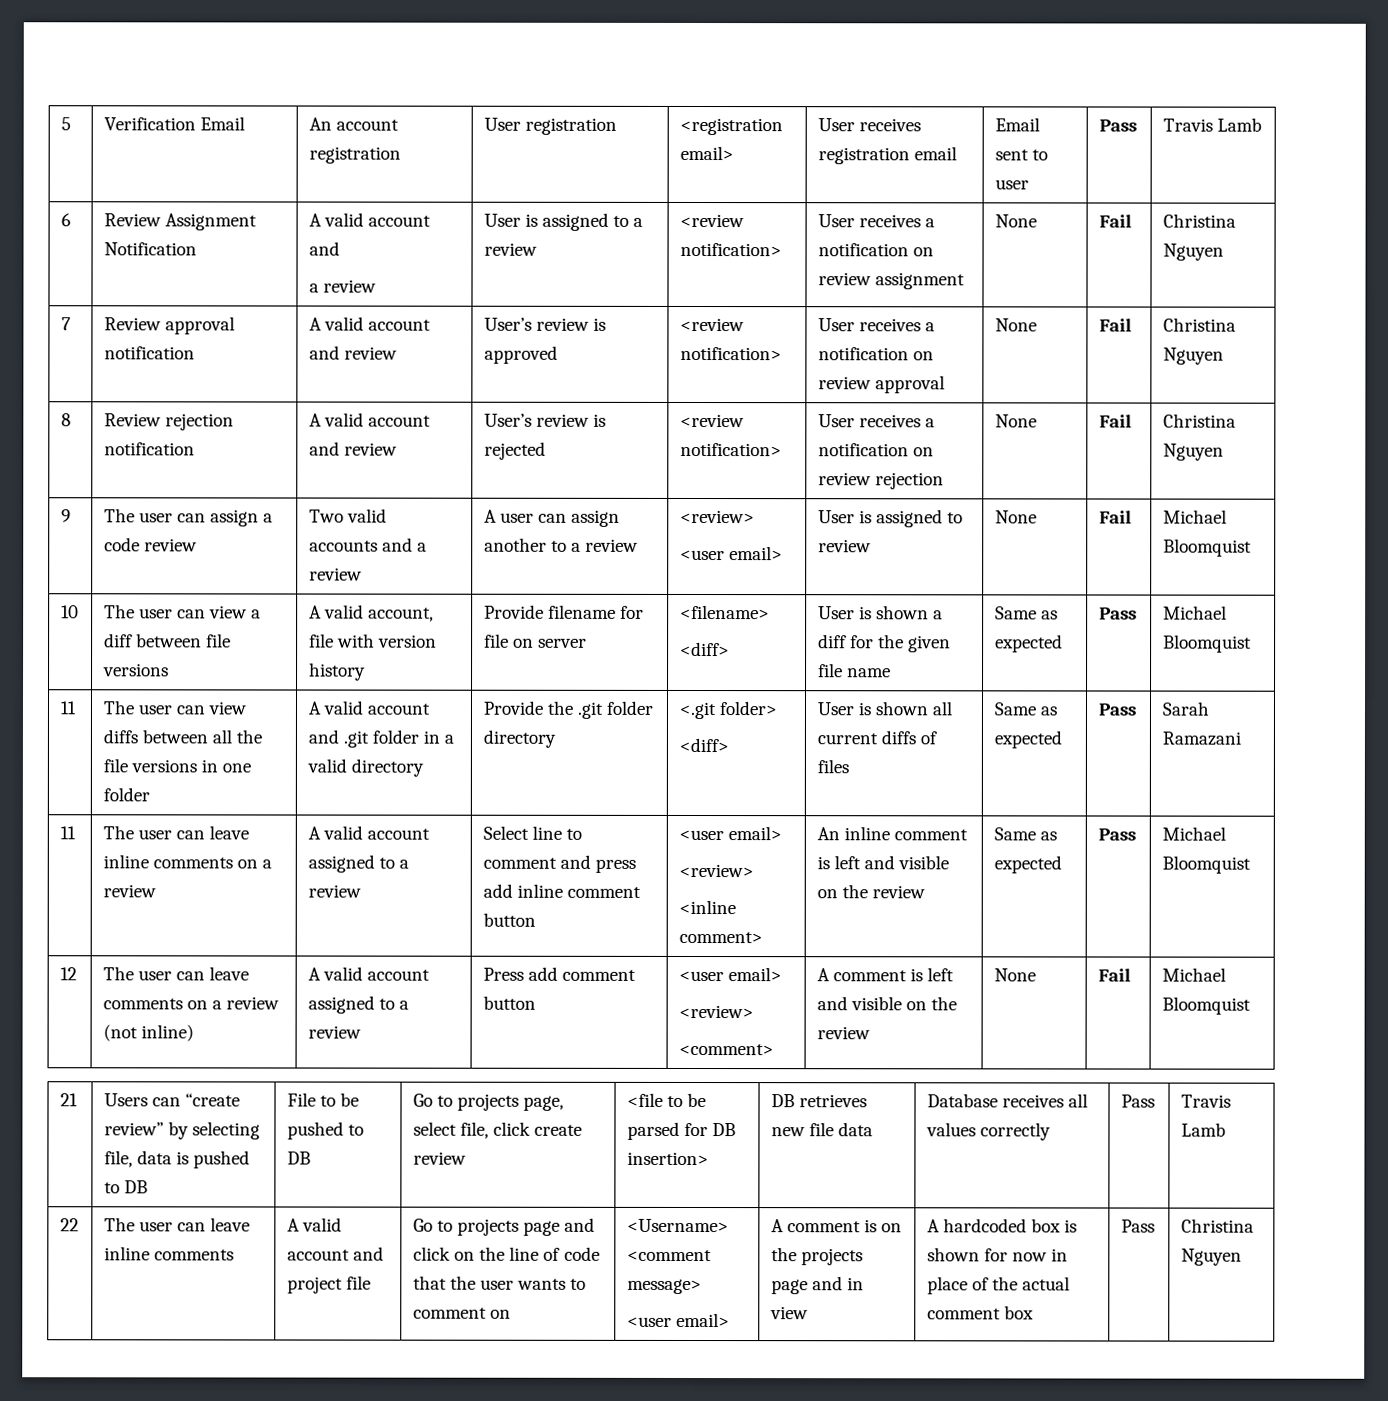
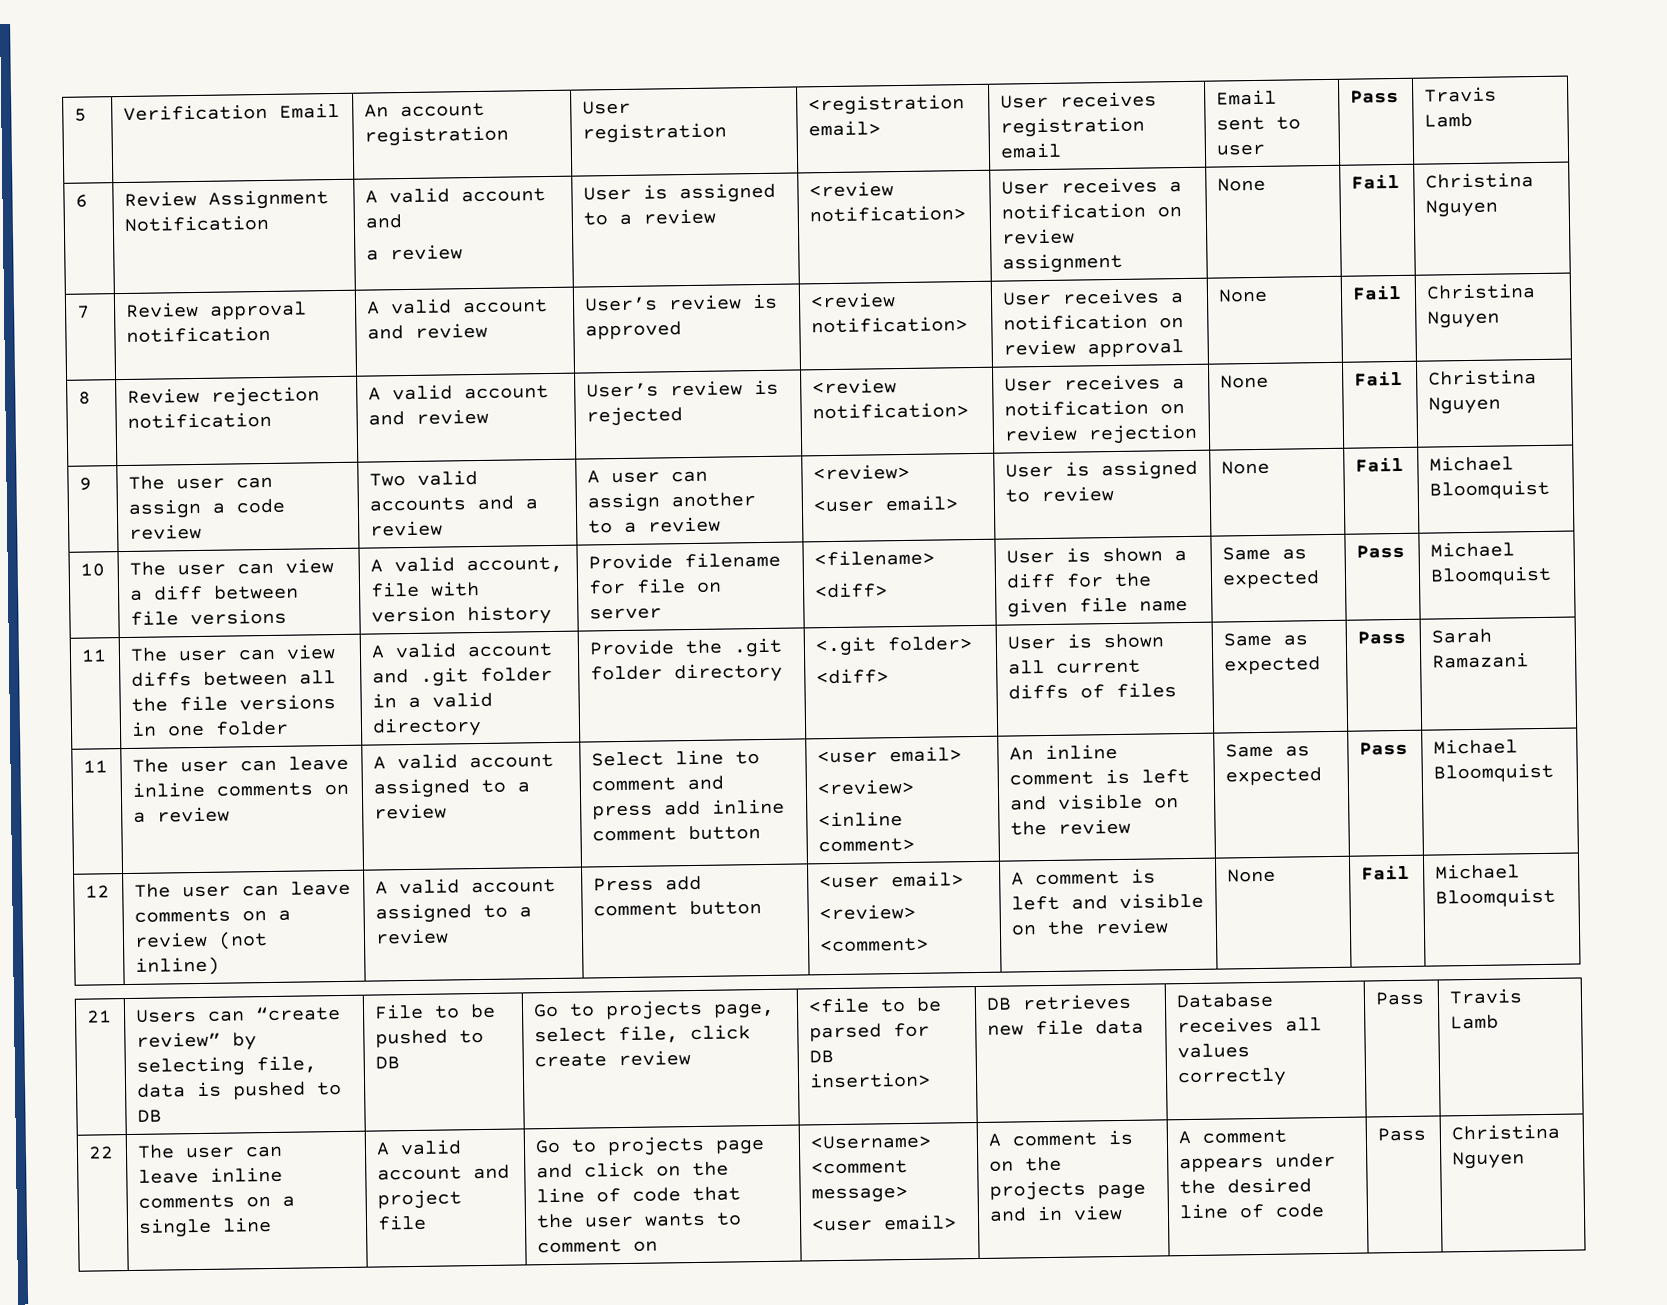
- 22 | The user can leave inline comments
+ 22 | The user can leave inline comments on a single line
- A hardcoded box is shown for now in place of the actual comment box
+ A comment appears under the desired line of code

